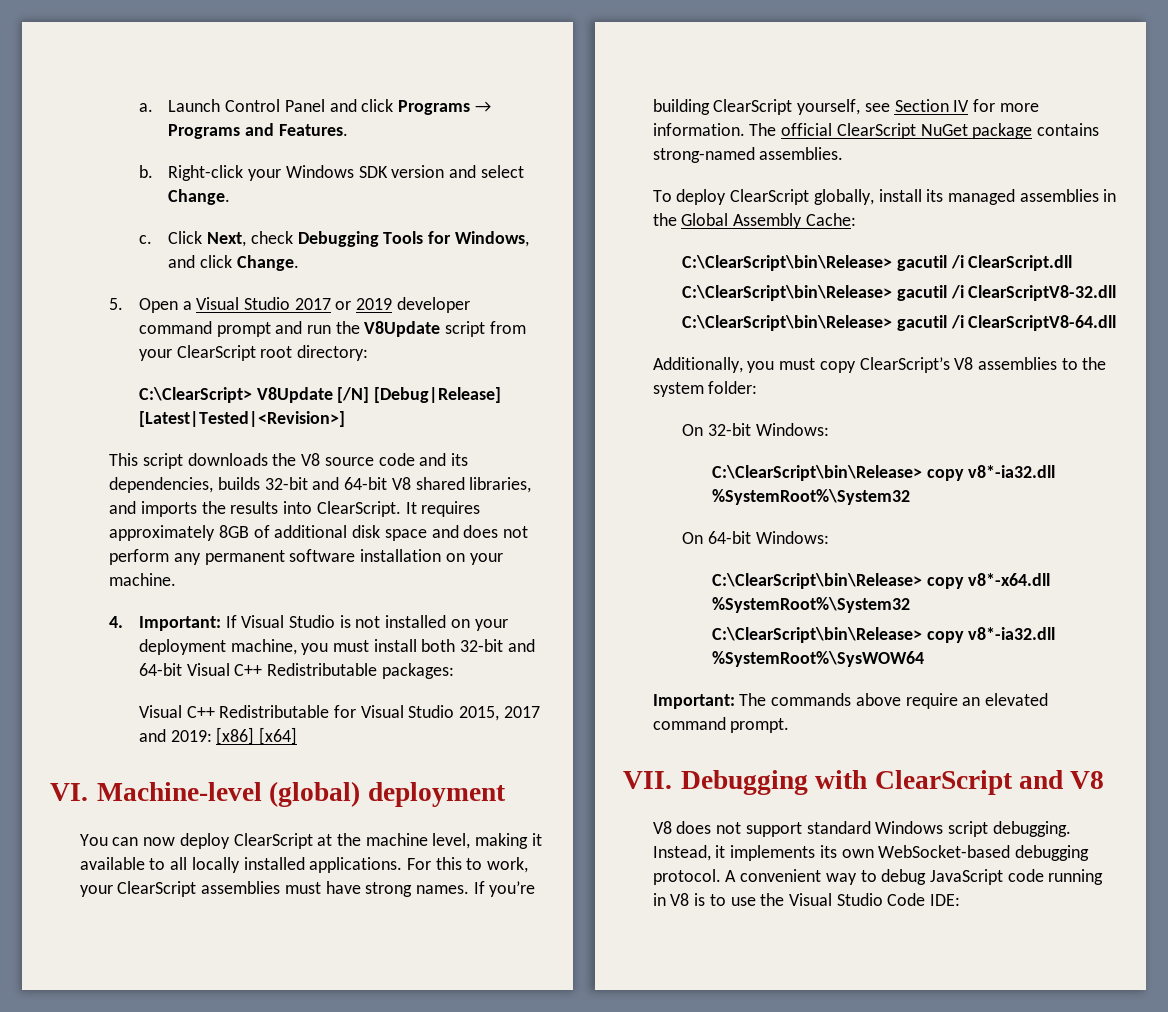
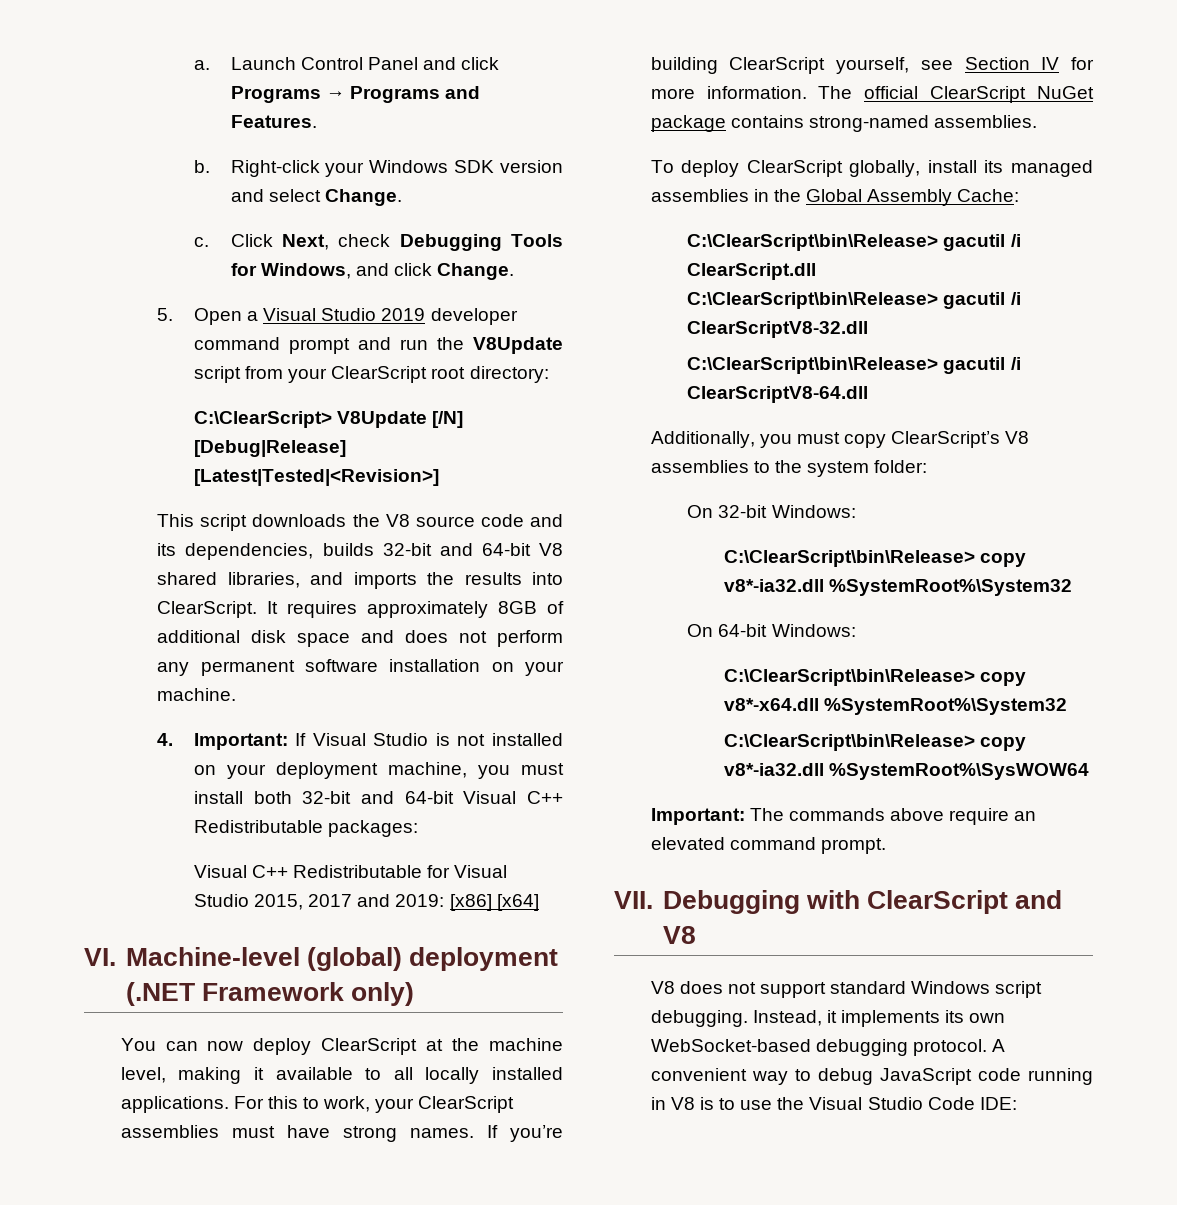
- 5. Open a Visual Studio 2017 or 2019 developer command prompt and run the V8Update script from your ClearScript root directory:
+ 5. Open a Visual Studio 2019 developer command prompt and run the V8Update script from your ClearScript root directory:
- VI. Machine-level (global) deployment
+ VI. Machine-level (global) deployment (.NET Framework only)

